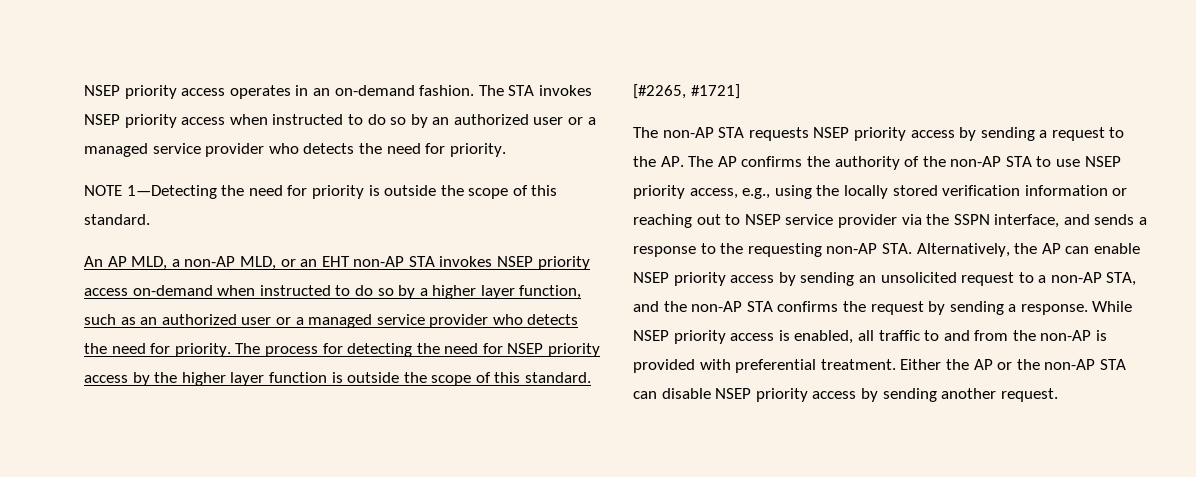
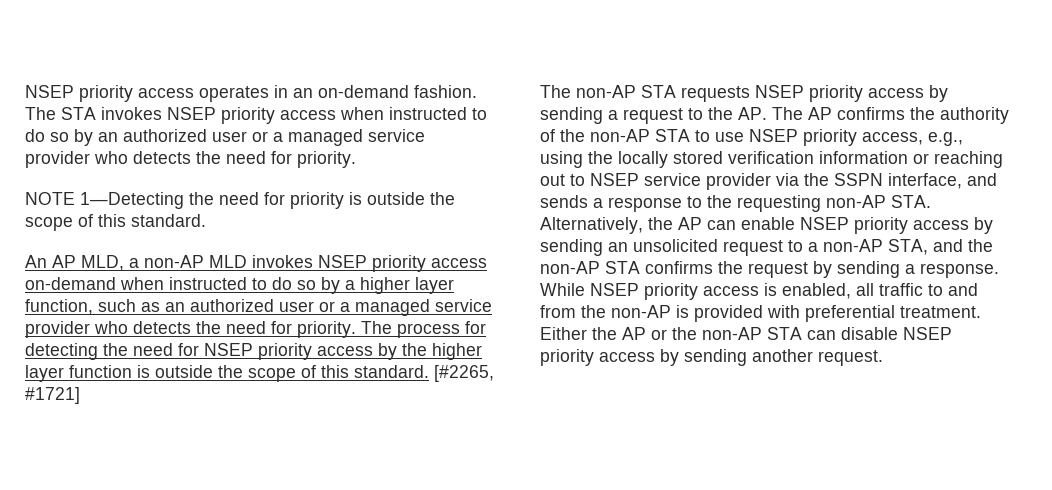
- An AP MLD, a non-AP MLD, or an EHT non-AP STA invokes NSEP priority access on-demand when instructed to do so by a higher layer function, such as an authorized user or a managed service provider who detects the need for priority.
+ An AP MLD, a non-AP MLD invokes NSEP priority access on-demand when instructed to do so by a higher layer function, such as an authorized user or a managed service provider who detects the need for priority.

